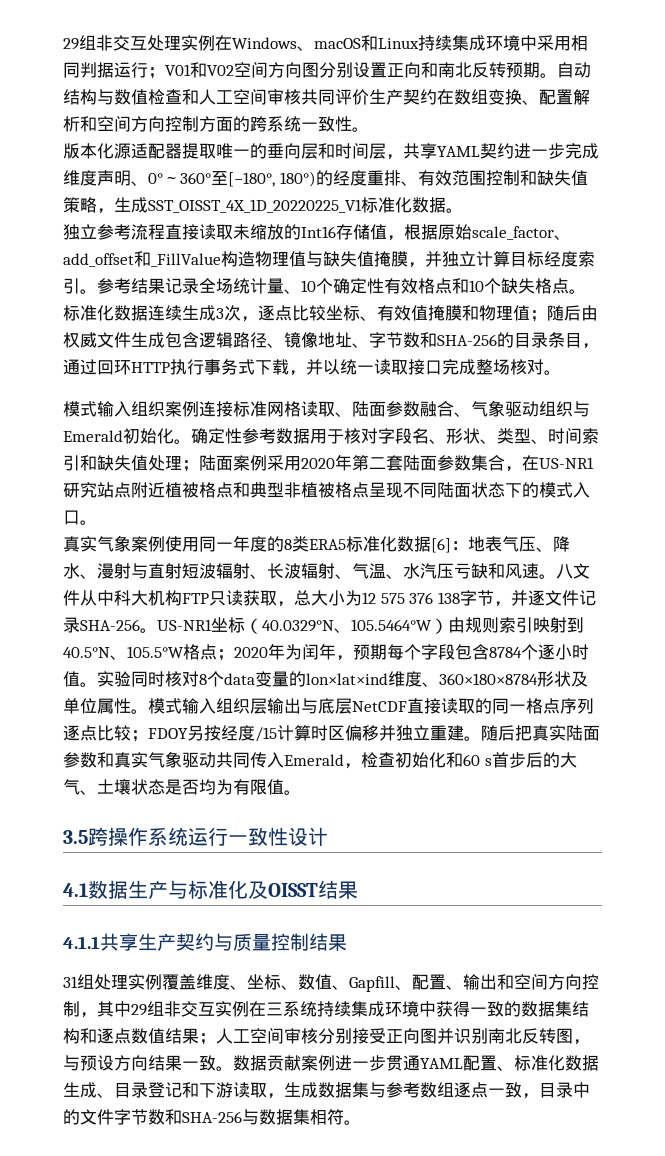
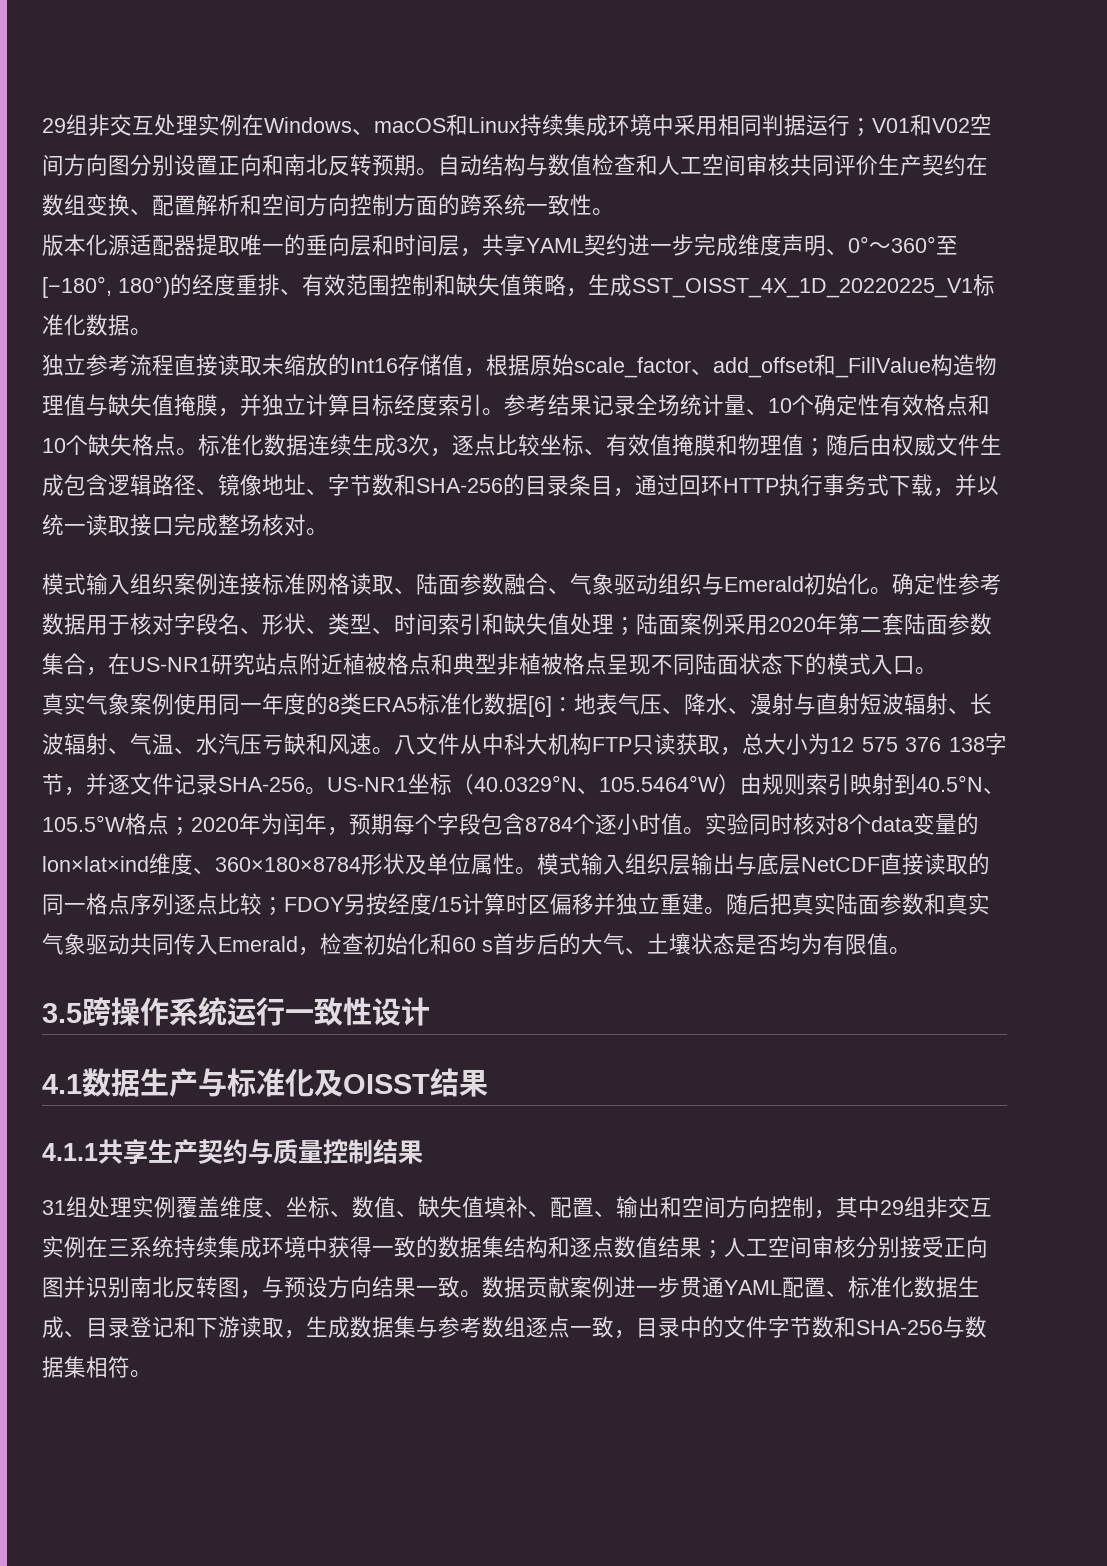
- 31组处理实例覆盖维度、坐标、数值、Gapfill、配置、输出和空间方向控制，其中29组非交互实例在三系统持续集成环境中获得一致的数据集结构和逐点数值结果；人工空间审核分别接受正向图并识别南北反转图，与预设方向结果一致。
+ 31组处理实例覆盖维度、坐标、数值、缺失值填补、配置、输出和空间方向控制，其中29组非交互实例在三系统持续集成环境中获得一致的数据集结构和逐点数值结果；人工空间审核分别接受正向图并识别南北反转图，与预设方向结果一致。

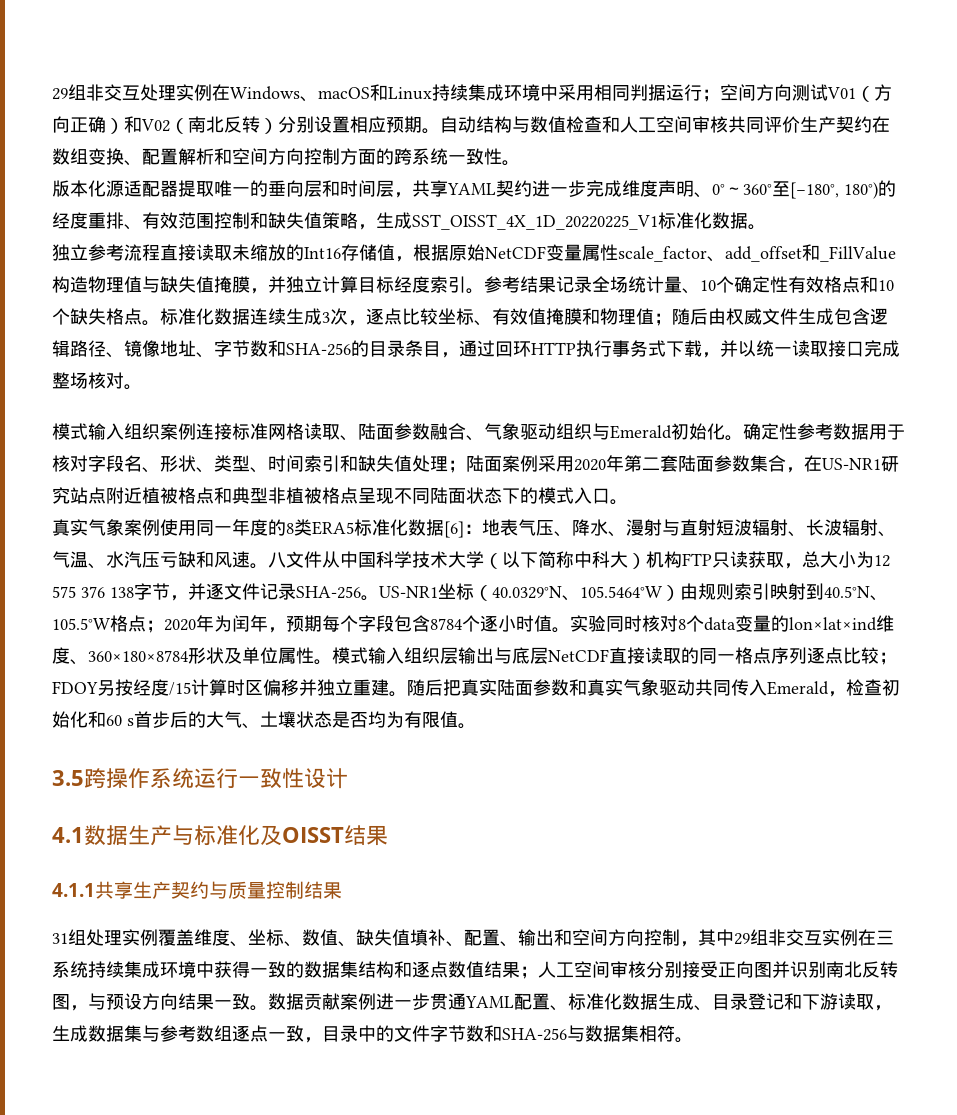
- 29组非交互处理实例在Windows、macOS和Linux持续集成环境中采用相同判据运行；V01和V02空间方向图分别设置正向和南北反转预期。
+ 29组非交互处理实例在Windows、macOS和Linux持续集成环境中采用相同判据运行；空间方向测试V01（方向正确）和V02（南北反转）分别设置相应预期。
- 独立参考流程直接读取未缩放的Int16存储值，根据原始scale_factor、add_offset和_FillValue构造物理值与缺失值掩膜，并独立计算目标经度索引。
+ 独立参考流程直接读取未缩放的Int16存储值，根据原始NetCDF变量属性scale_factor、add_offset和_FillValue构造物理值与缺失值掩膜，并独立计算目标经度索引。
- 八文件从中科大机构FTP只读获取，总大小为12 575 376 138字节，并逐文件记录SHA-256。
+ 八文件从中国科学技术大学（以下简称中科大）机构FTP只读获取，总大小为12 575 376 138字节，并逐文件记录SHA-256。

